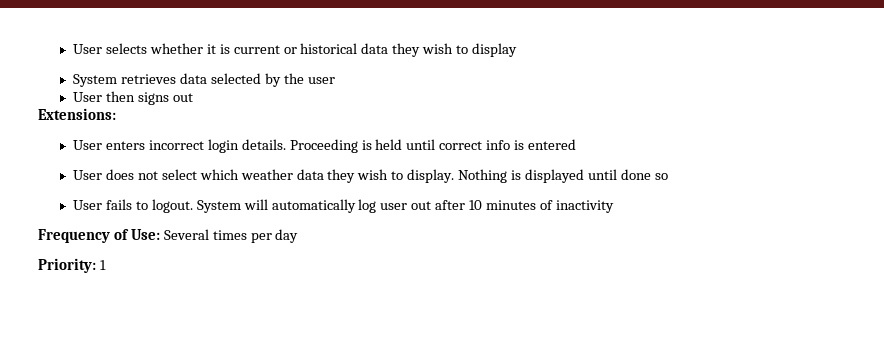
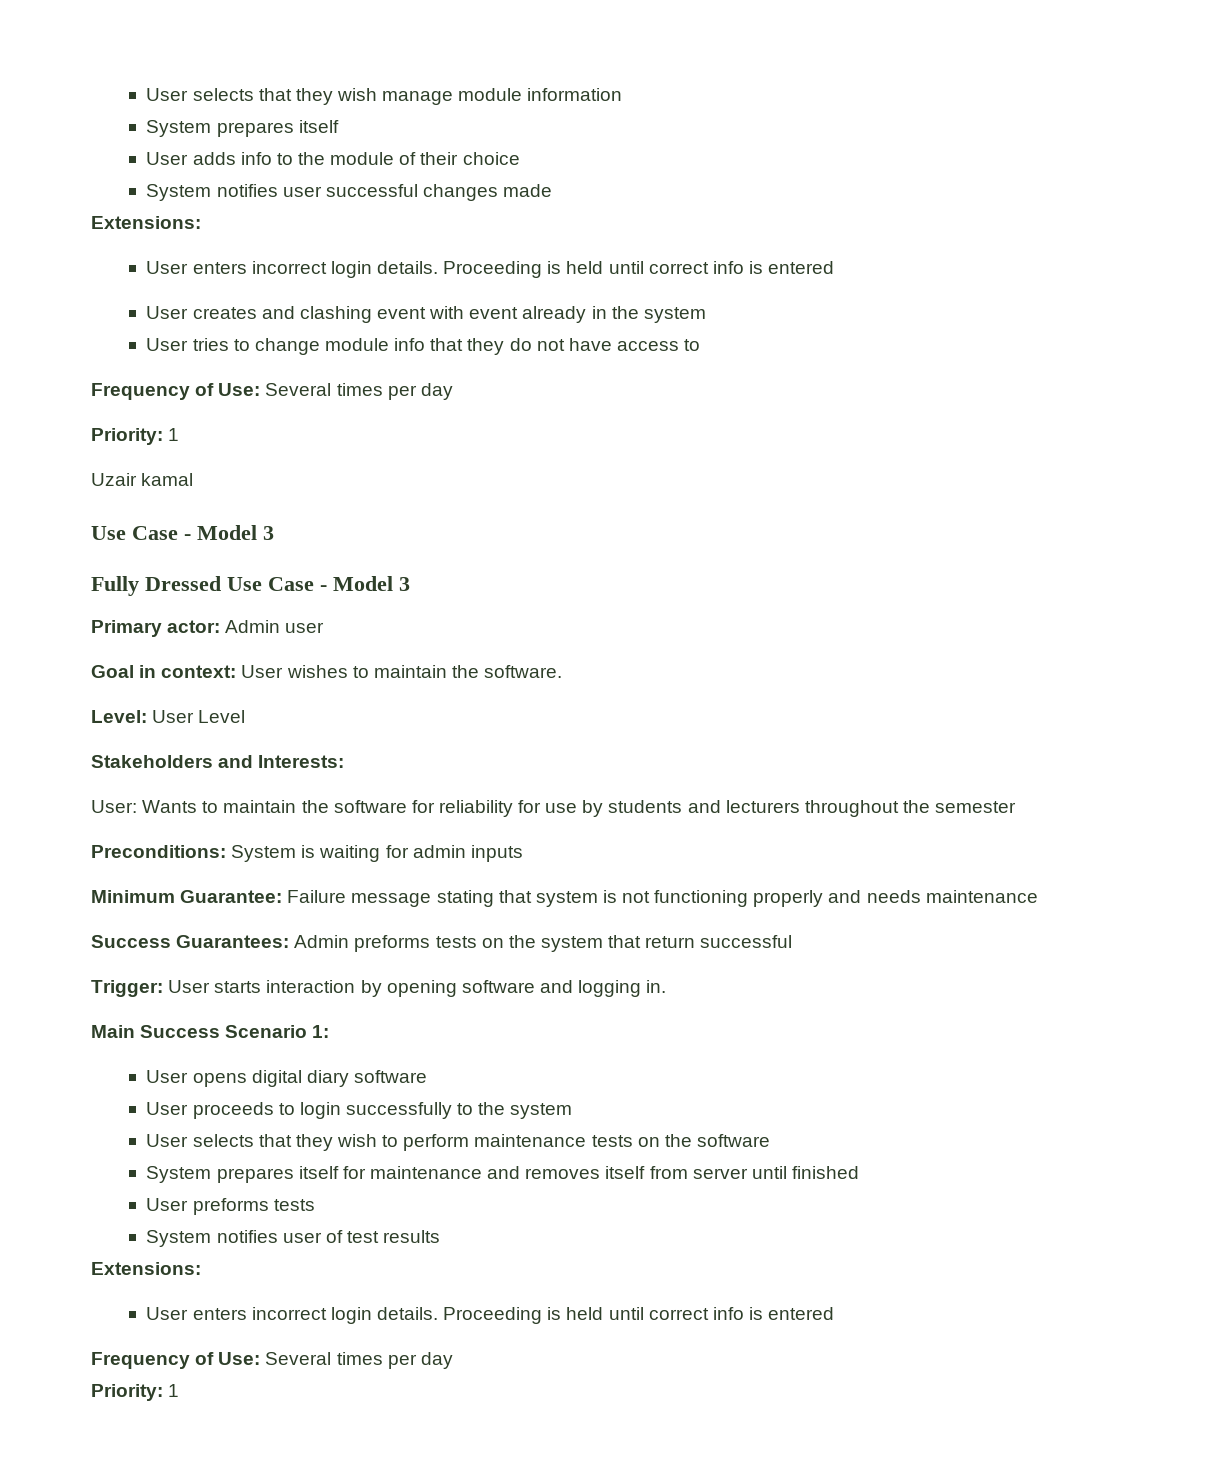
- User selects whether it is current or historical data they wish to display
- System retrieves data selected by the user
- User then signs out
+ User selects that they wish manage module information
+ System prepares itself
+ User adds info to the module of their choice
+ System notifies user successful changes made
- User does not select which weather data they wish to display. Nothing is displayed until done so
- User fails to logout. System will automatically log user out after 10 minutes of inactivity
+ User creates and clashing event with event already in the system
+ User tries to change module info that they do not have access to
+ Frequency of Use: Several times per day
+ Priority: 1
+ Uzair kamal
+ Use Case - Model 3
+ Fully Dressed Use Case - Model 3
+ Primary actor: Admin user
+ Goal in context: User wishes to maintain the software.
+ Level: User Level
+ Stakeholders and Interests:
+ User: Wants to maintain the software for reliability for use by students and lecturers throughout the semester
+ Preconditions: System is waiting for admin inputs
+ Minimum Guarantee: Failure message stating that system is not functioning properly and needs maintenance
+ Success Guarantees: Admin preforms tests on the system that return successful
+ Trigger: User starts interaction by opening software and logging in.
+ Main Success Scenario 1:
+ User opens digital diary software
+ User proceeds to login successfully to the system
+ User selects that they wish to perform maintenance tests on the software
+ System prepares itself for maintenance and removes itself from server until finished
+ User preforms tests
+ System notifies user of test results
+ Extensions:
+ User enters incorrect login details. Proceeding is held until correct info is entered

